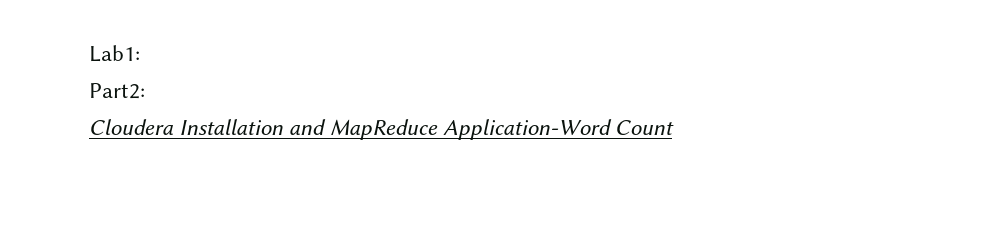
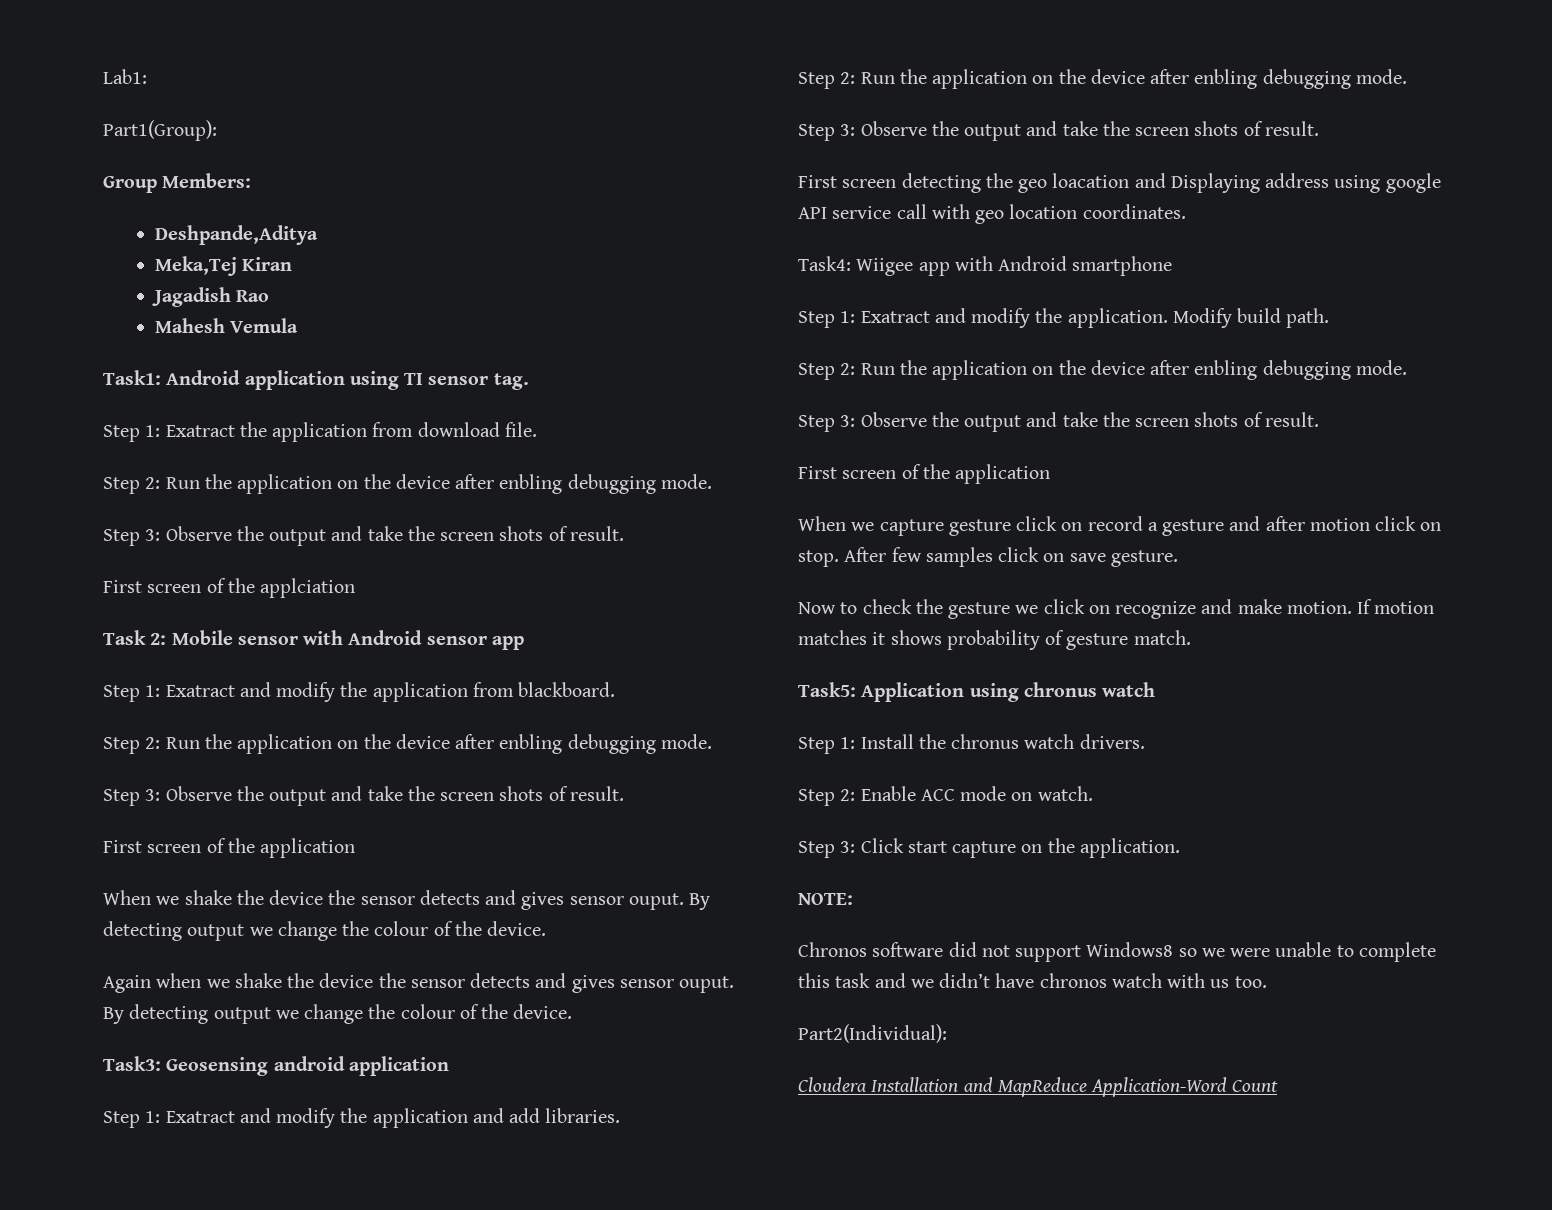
- Part2:
+ Part1(Group):
+ Group Members:
+ Deshpande,Aditya
+ Meka,Tej Kiran
+ Jagadish Rao
+ Mahesh Vemula
+ Task1: Android application using TI sensor tag.
+ Step 1: Exatract the application from download file.
+ Step 2: Run the application on the device after enbling debugging mode.
+ Step 3: Observe the output and take the screen shots of result.
+ First screen of the applciation
+ Task 2: Mobile sensor with Android sensor app
+ Step 1: Exatract and modify the application from blackboard.
+ Step 2: Run the application on the device after enbling debugging mode.
+ Step 3: Observe the output and take the screen shots of result.
+ First screen of the application
+ When we shake the device the sensor detects and gives sensor ouput. By detecting output we change the colour of the device.
+ Again when we shake the device the sensor detects and gives sensor ouput. By detecting output we change the colour of the device.
+ Task3: Geosensing android application
+ Step 1: Exatract and modify the application and add libraries.
+ Step 2: Run the application on the device after enbling debugging mode.
+ Step 3: Observe the output and take the screen shots of result.
+ First screen detecting the geo loacation and Displaying address using google API service call with geo location coordinates.
+ Task4: Wiigee app with Android smartphone
+ Step 1: Exatract and modify the application. Modify build path.
+ Step 2: Run the application on the device after enbling debugging mode.
+ Step 3: Observe the output and take the screen shots of result.
+ First screen of the application
+ When we capture gesture click on record a gesture and after motion click on stop. After few samples click on save gesture.
+ Now to check the gesture we click on recognize and make motion. If motion matches it shows probability of gesture match.
+ Task5: Application using chronus watch
+ Step 1: Install the chronus watch drivers.
+ Step 2: Enable ACC mode on watch.
+ Step 3: Click start capture on the application.
+ NOTE:
+ Chronos software did not support Windows8 so we were unable to complete this task and we didn’t have chronos watch with us too.
+ Part2(Individual):

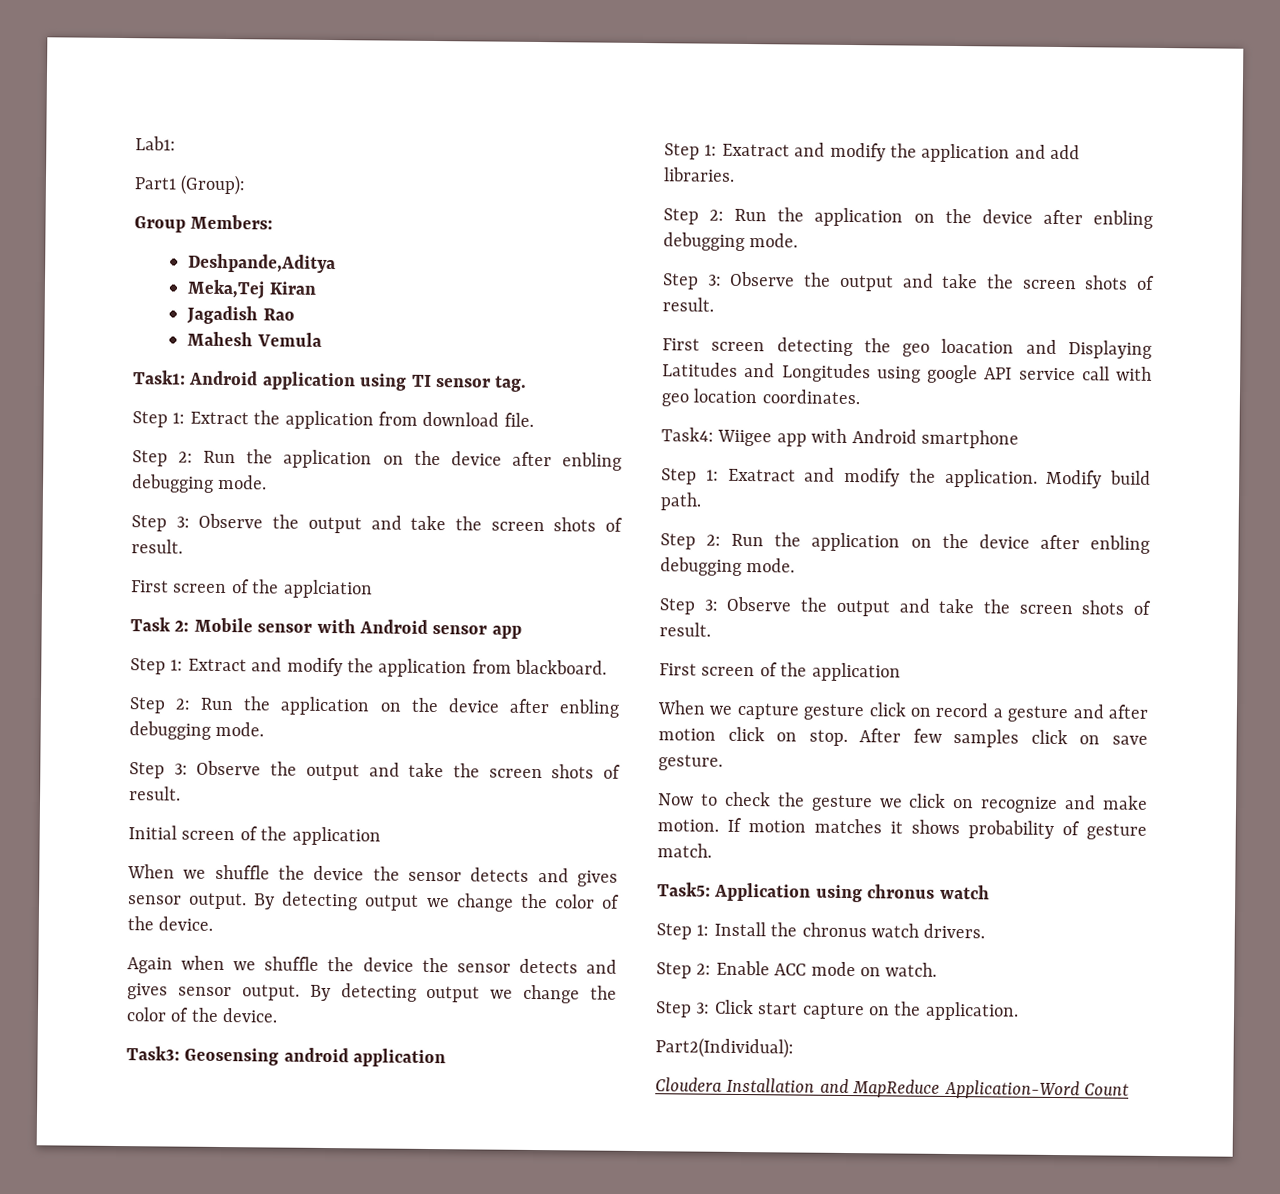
- Part1(Group):
+ Part1 (Group):
- Step 1: Exatract the application from download file.
+ Step 1: Extract the application from download file.
- Step 1: Exatract and modify the application from blackboard.
+ Step 1: Extract and modify the application from blackboard.
  Step 2: Run the application on the device after enbling debugging mode.
  Step 3: Observe the output and take the screen shots of result.
- First screen of the application
- When we shake the device the sensor detects and gives sensor ouput. By detecting output we change the colour of the device.
+ Initial screen of the application
+ When we shuffle the device the sensor detects and gives sensor output. By detecting output we change the color of the device.
- Again when we shake the device the sensor detects and gives sensor ouput. By detecting output we change the colour of the device.
+ Again when we shuffle the device the sensor detects and gives sensor output. By detecting output we change the color of the device.
- First screen detecting the geo loacation and Displaying address using google API service call with geo location coordinates.
+ First screen detecting the geo loacation and Displaying Latitudes and Longitudes using google API service call with geo location coordinates.
- NOTE:
- Chronos software did not support Windows8 so we were unable to complete this task and we didn’t have chronos watch with us too.

